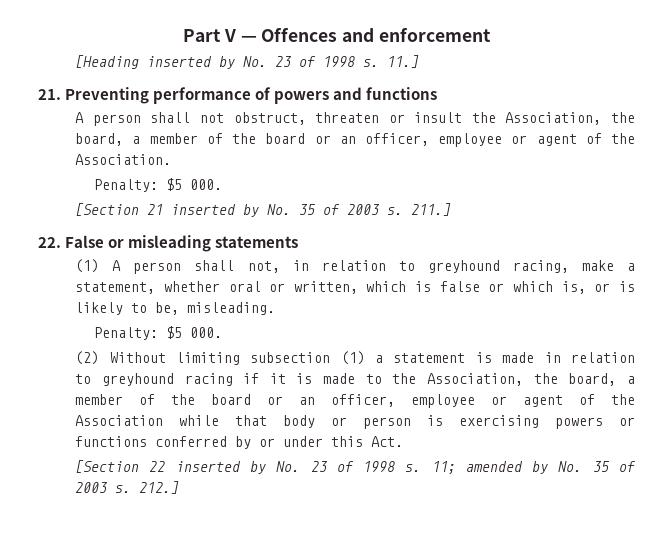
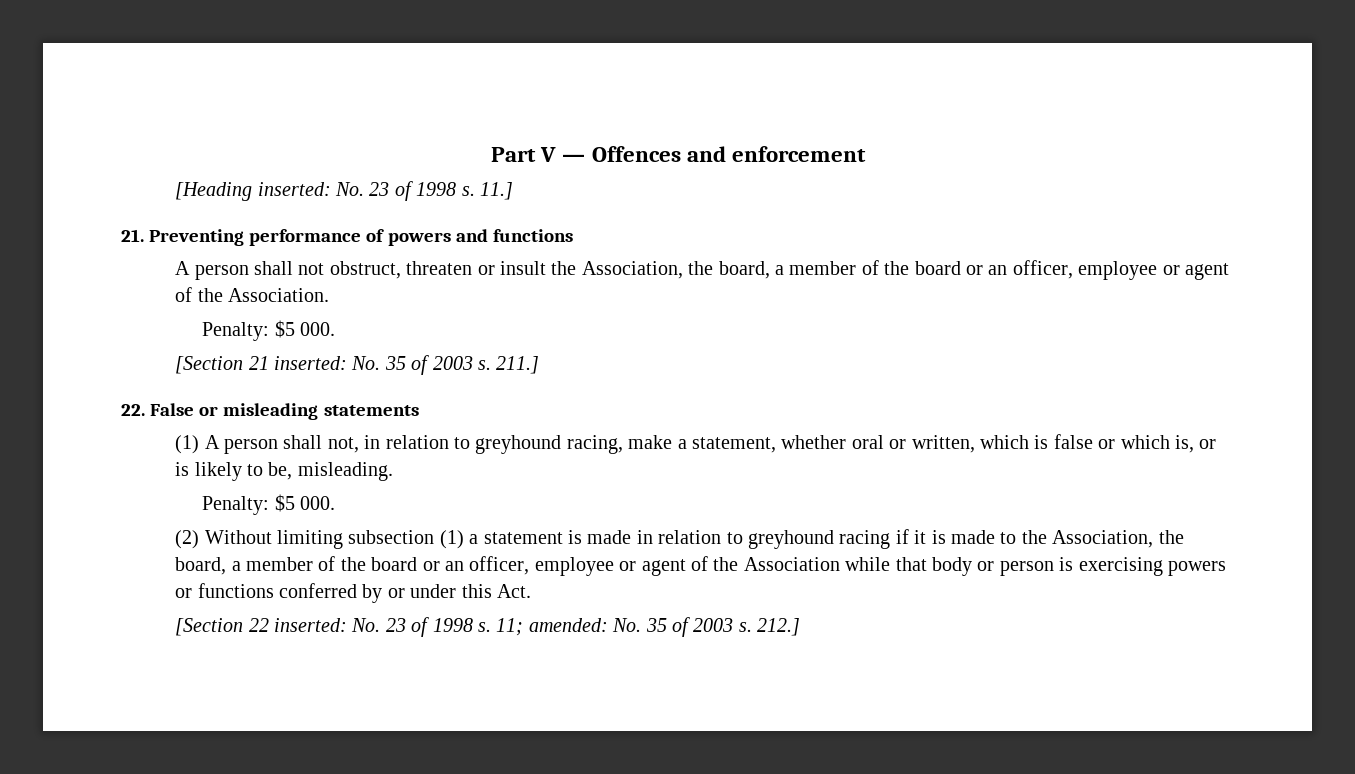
- [Heading inserted by No. 23 of 1998 s.
+ [Heading inserted: No. 23 of 1998 s.
- [Section 21 inserted by No. 35 of 2003 s.
+ [Section 21 inserted: No. 35 of 2003 s.
- [Section 22 inserted by No. 23 of 1998 s.
+ [Section 22 inserted: No. 23 of 1998 s.
- 11; amended by No. 35 of 2003 s.
+ 11; amended: No. 35 of 2003 s.

